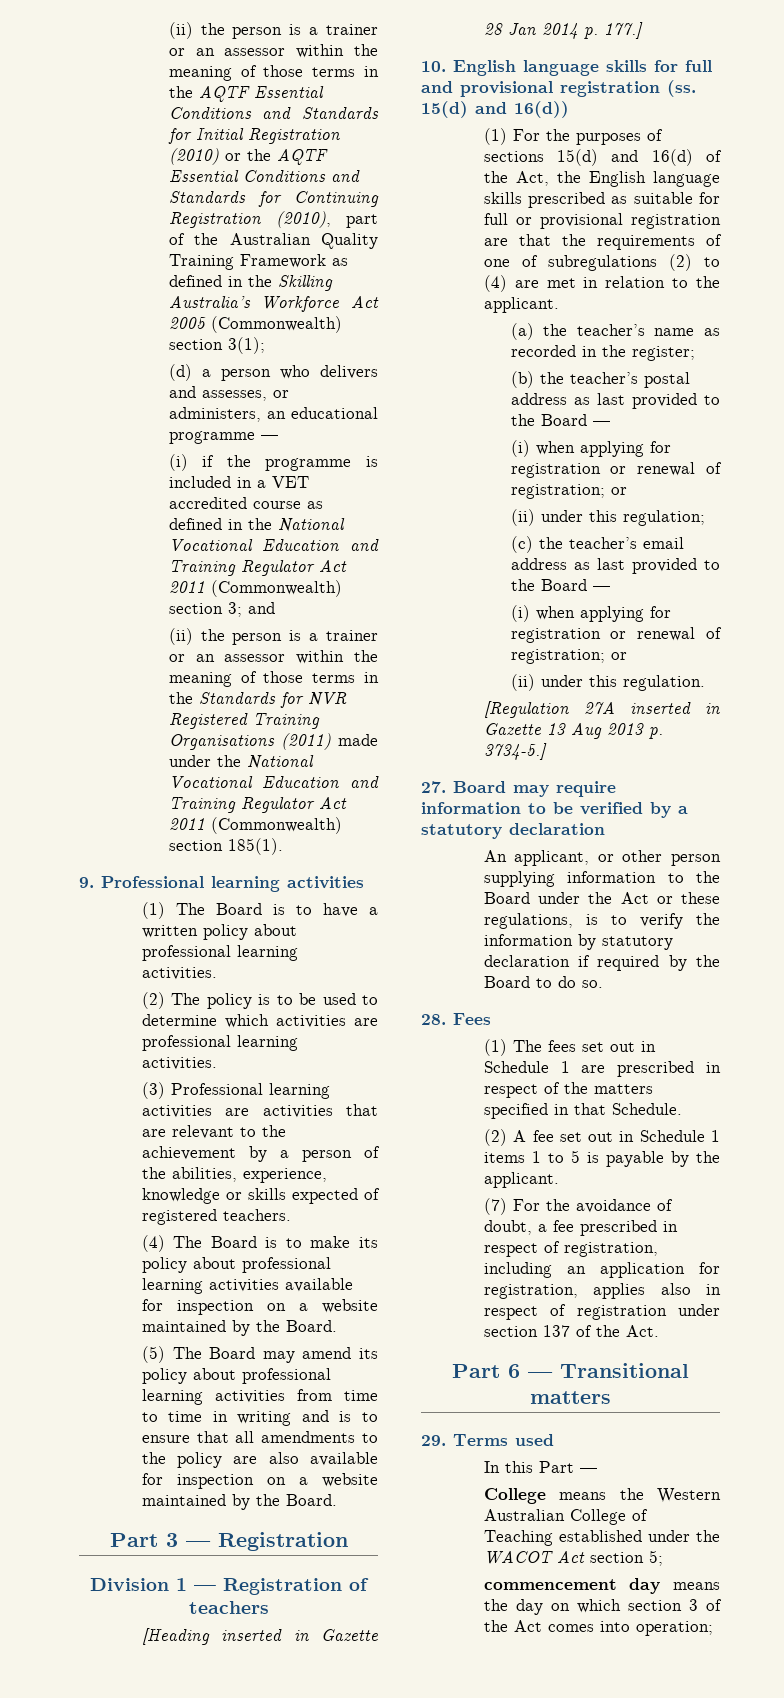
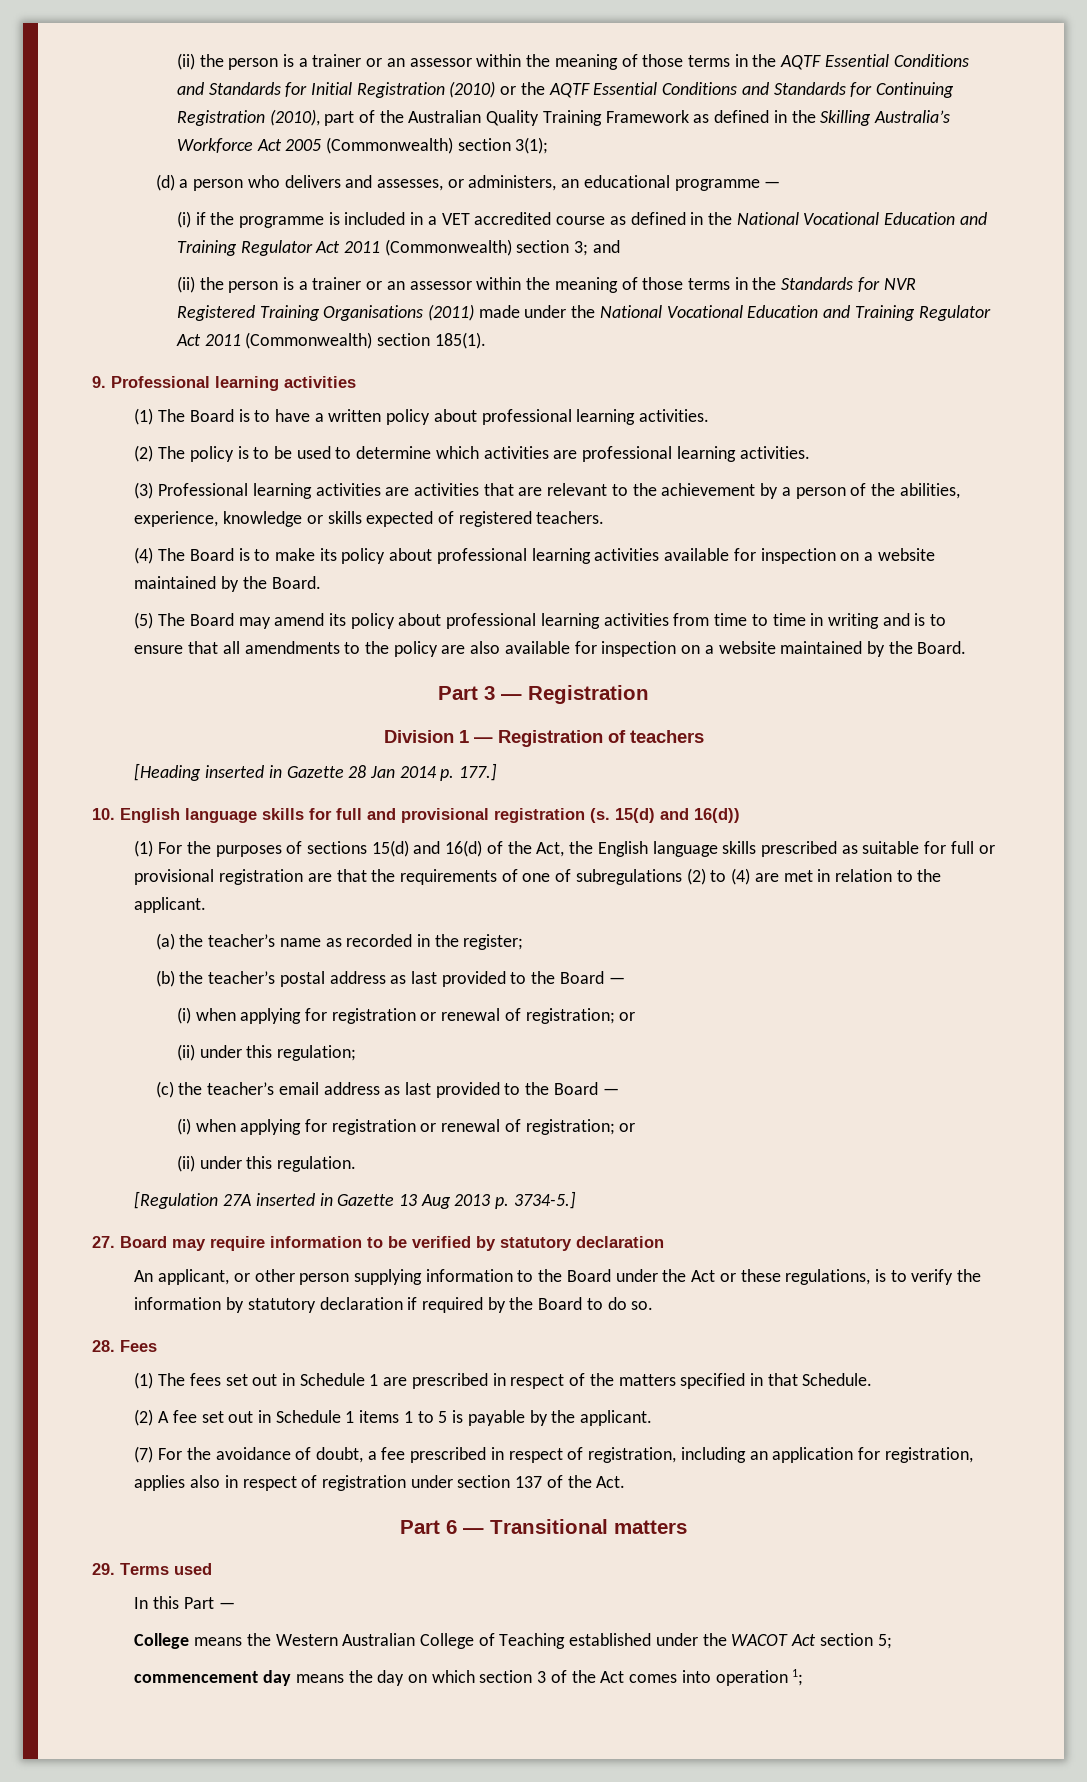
- 10. English language skills for full and provisional registration (ss.
+ 10. English language skills for full and provisional registration (s.
- 27. Board may require information to be verified by a statutory declaration
+ 27. Board may require information to be verified by statutory declaration
- commencement day means the day on which section 3 of the Act comes into operation;
+ commencement day means the day on which section 3 of the Act comes into operation 1;

